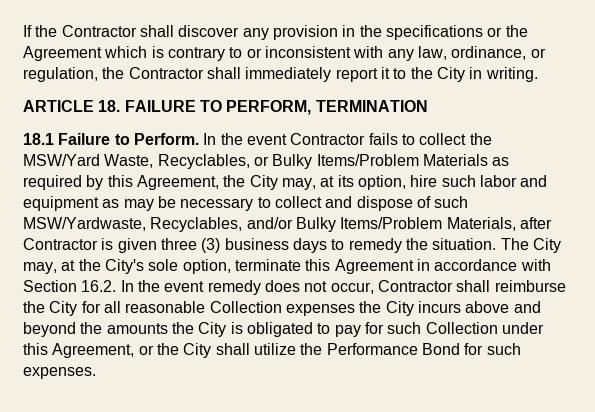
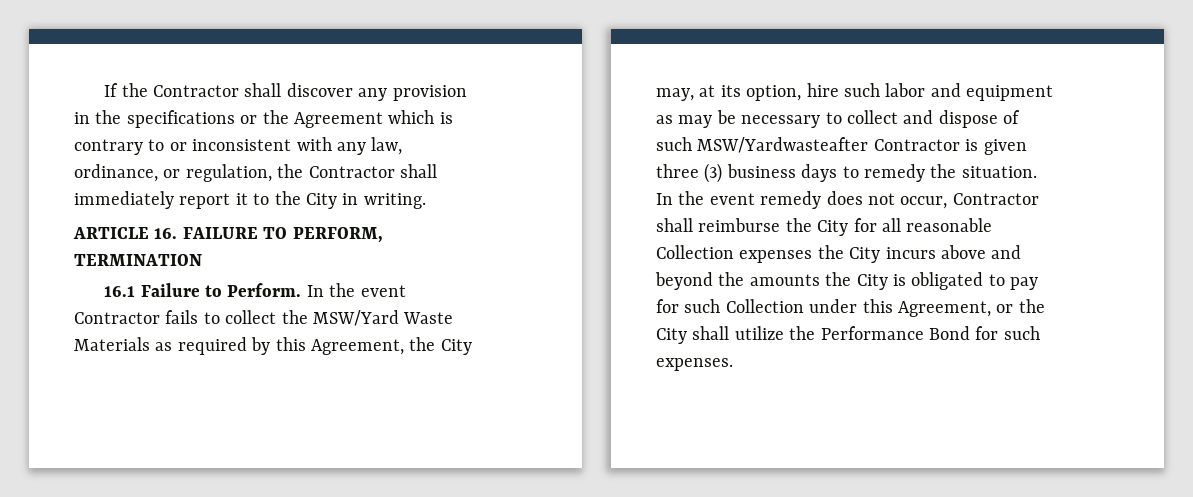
- ARTICLE 18. FAILURE TO PERFORM, TERMINATION
+ ARTICLE 16. FAILURE TO PERFORM, TERMINATION
- 18.1 Failure to Perform.
+ 16.1 Failure to Perform.
- In the event Contractor fails to collect the MSW/Yard Waste, Recyclables, or Bulky Items/Problem Materials as required by this Agreement, the City may, at its option, hire such labor and equipment as may be necessary to collect and dispose of such MSW/Yardwaste, Recyclables, and/or Bulky Items/Problem Materials, after Contractor is given three (3) business days to remedy the situation.
+ In the event Contractor fails to collect the MSW/Yard Waste Materials as required by this Agreement, the City may, at its option, hire such labor and equipment as may be necessary to collect and dispose of such MSW/Yardwasteafter Contractor is given three (3) business days to remedy the situation.
- The City may, at the City's sole option, terminate this Agreement in accordance with Section 16.2. In the event remedy does not occur, Contractor shall reimburse the City for all reasonable Collection expenses the City incurs above and beyond the amounts the City is obligated to pay for such Collection under this Agreement, or the City shall utilize the Performance Bond for such expenses.
+ In the event remedy does not occur, Contractor shall reimburse the City for all reasonable Collection expenses the City incurs above and beyond the amounts the City is obligated to pay for such Collection under this Agreement, or the City shall utilize the Performance Bond for such expenses.

